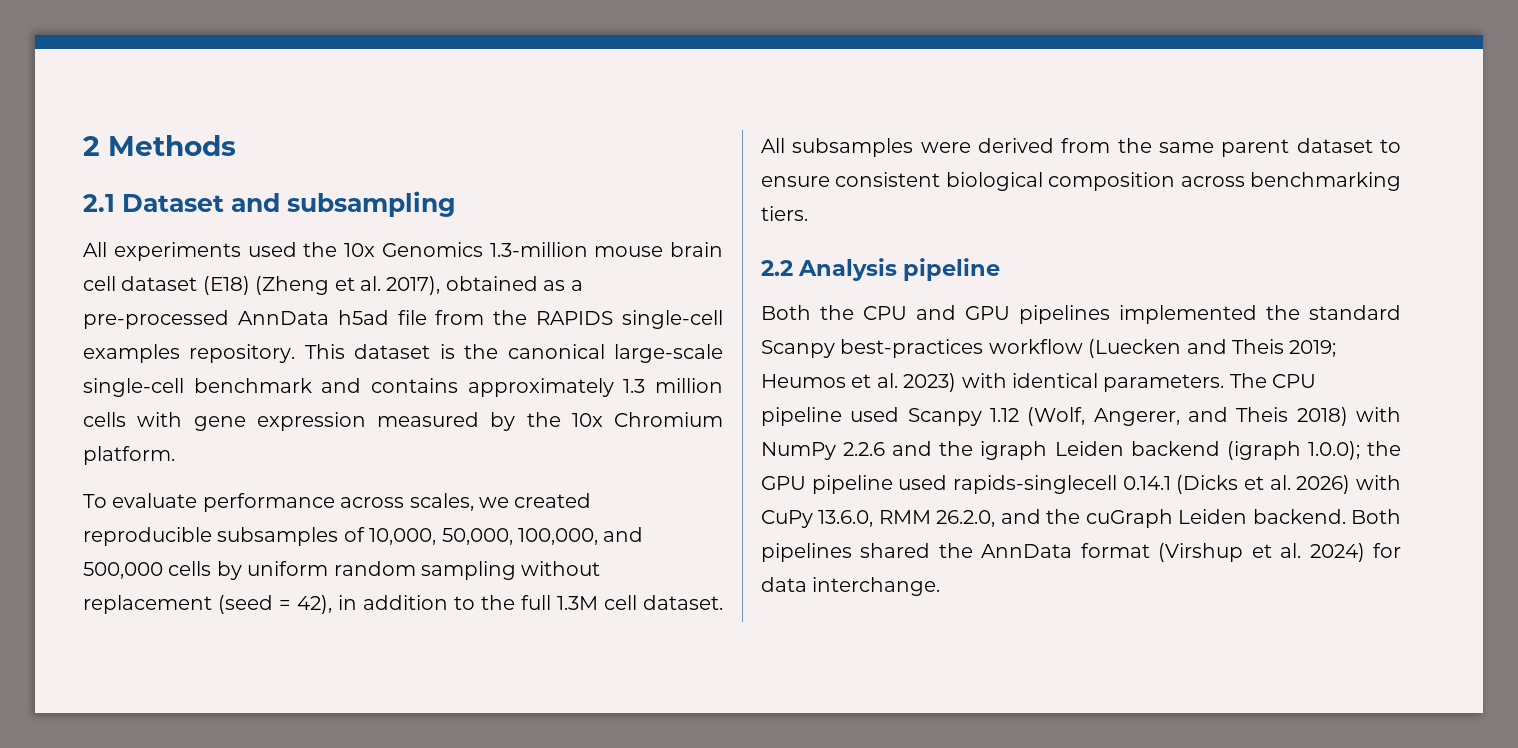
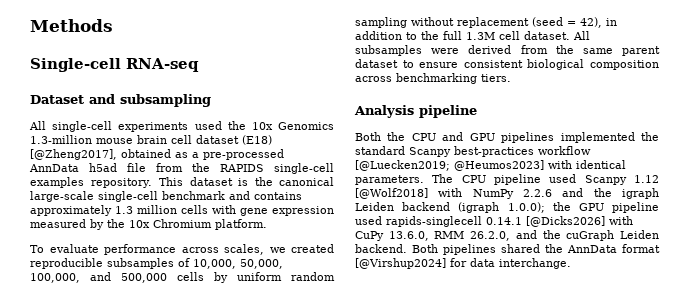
- 2 Methods
+ Methods
- 2.1 Dataset and subsampling
+ Single-cell RNA-seq
+ Dataset and subsampling
- All experiments used the 10x Genomics 1.3-million mouse brain cell dataset (E18) (Zheng et al. 2017), obtained as a pre-processed AnnData h5ad file from the RAPIDS single-cell examples repository.
+ All single-cell experiments used the 10x Genomics 1.3-million mouse brain cell dataset (E18) [@Zheng2017], obtained as a pre-processed AnnData h5ad file from the RAPIDS single-cell examples repository.
- 2.2 Analysis pipeline
+ Analysis pipeline
- Both the CPU and GPU pipelines implemented the standard Scanpy best-practices workflow (Luecken and Theis 2019; Heumos et al. 2023) with identical parameters.
+ Both the CPU and GPU pipelines implemented the standard Scanpy best-practices workflow [@Luecken2019; @Heumos2023] with identical parameters.
- The CPU pipeline used Scanpy 1.12 (Wolf, Angerer, and Theis 2018) with NumPy 2.2.6 and the igraph Leiden backend (igraph 1.0.0); the GPU pipeline used rapids-singlecell 0.14.1 (Dicks et al. 2026) with CuPy 13.6.0, RMM 26.2.0, and the cuGraph Leiden backend.
+ The CPU pipeline used Scanpy 1.12 [@Wolf2018] with NumPy 2.2.6 and the igraph Leiden backend (igraph 1.0.0); the GPU pipeline used rapids-singlecell 0.14.1 [@Dicks2026] with CuPy 13.6.0, RMM 26.2.0, and the cuGraph Leiden backend.
- Both pipelines shared the AnnData format (Virshup et al. 2024) for data interchange.
+ Both pipelines shared the AnnData format [@Virshup2024] for data interchange.

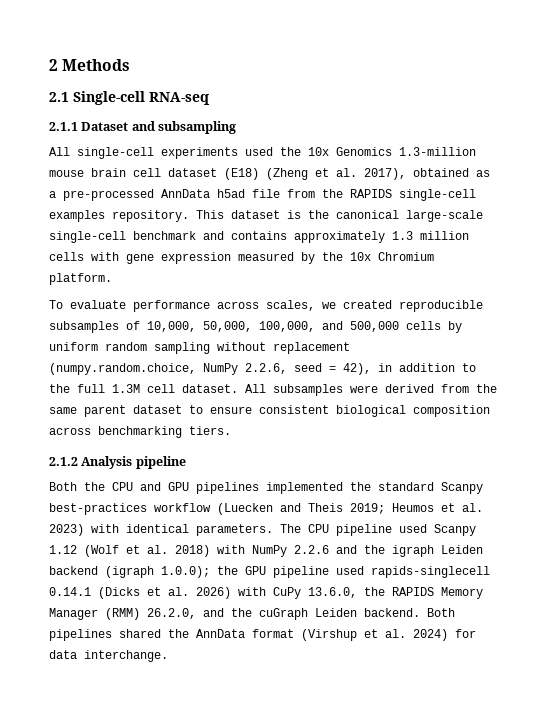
- Methods
+ 2 Methods
- Single-cell RNA-seq
+ 2.1 Single-cell RNA-seq
- Dataset and subsampling
+ 2.1.1 Dataset and subsampling
- All single-cell experiments used the 10x Genomics 1.3-million mouse brain cell dataset (E18) [@Zheng2017], obtained as a pre-processed AnnData h5ad file from the RAPIDS single-cell examples repository.
+ All single-cell experiments used the 10x Genomics 1.3-million mouse brain cell dataset (E18) (Zheng et al. 2017), obtained as a pre-processed AnnData h5ad file from the RAPIDS single-cell examples repository.
- To evaluate performance across scales, we created reproducible subsamples of 10,000, 50,000, 100,000, and 500,000 cells by uniform random sampling without replacement (seed = 42), in addition to the full 1.3M cell dataset.
+ To evaluate performance across scales, we created reproducible subsamples of 10,000, 50,000, 100,000, and 500,000 cells by uniform random sampling without replacement (numpy.random.choice, NumPy 2.2.6, seed = 42), in addition to the full 1.3M cell dataset.
- Analysis pipeline
+ 2.1.2 Analysis pipeline
- Both the CPU and GPU pipelines implemented the standard Scanpy best-practices workflow [@Luecken2019; @Heumos2023] with identical parameters.
+ Both the CPU and GPU pipelines implemented the standard Scanpy best-practices workflow (Luecken and Theis 2019; Heumos et al. 2023) with identical parameters.
- The CPU pipeline used Scanpy 1.12 [@Wolf2018] with NumPy 2.2.6 and the igraph Leiden backend (igraph 1.0.0); the GPU pipeline used rapids-singlecell 0.14.1 [@Dicks2026] with CuPy 13.6.0, RMM 26.2.0, and the cuGraph Leiden backend.
+ The CPU pipeline used Scanpy 1.12 (Wolf et al. 2018) with NumPy 2.2.6 and the igraph Leiden backend (igraph 1.0.0); the GPU pipeline used rapids-singlecell 0.14.1 (Dicks et al. 2026) with CuPy 13.6.0, the RAPIDS Memory Manager (RMM) 26.2.0, and the cuGraph Leiden backend.
- Both pipelines shared the AnnData format [@Virshup2024] for data interchange.
+ Both pipelines shared the AnnData format (Virshup et al. 2024) for data interchange.

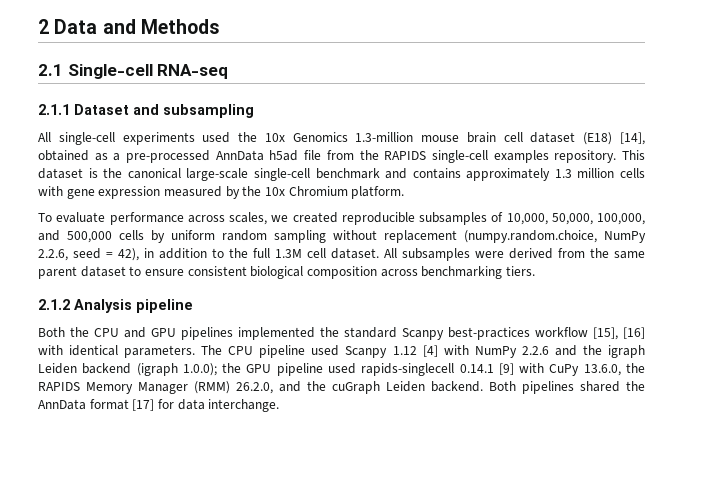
- 2 Methods
+ 2 Data and Methods
- All single-cell experiments used the 10x Genomics 1.3-million mouse brain cell dataset (E18) (Zheng et al. 2017), obtained as a pre-processed AnnData h5ad file from the RAPIDS single-cell examples repository.
+ All single-cell experiments used the 10x Genomics 1.3-million mouse brain cell dataset (E18) [14], obtained as a pre-processed AnnData h5ad file from the RAPIDS single-cell examples repository.
- Both the CPU and GPU pipelines implemented the standard Scanpy best-practices workflow (Luecken and Theis 2019; Heumos et al. 2023) with identical parameters.
+ Both the CPU and GPU pipelines implemented the standard Scanpy best-practices workflow [15], [16] with identical parameters.
- The CPU pipeline used Scanpy 1.12 (Wolf et al. 2018) with NumPy 2.2.6 and the igraph Leiden backend (igraph 1.0.0); the GPU pipeline used rapids-singlecell 0.14.1 (Dicks et al. 2026) with CuPy 13.6.0, the RAPIDS Memory Manager (RMM) 26.2.0, and the cuGraph Leiden backend.
+ The CPU pipeline used Scanpy 1.12 [4] with NumPy 2.2.6 and the igraph Leiden backend (igraph 1.0.0); the GPU pipeline used rapids-singlecell 0.14.1 [9] with CuPy 13.6.0, the RAPIDS Memory Manager (RMM) 26.2.0, and the cuGraph Leiden backend.
- Both pipelines shared the AnnData format (Virshup et al. 2024) for data interchange.
+ Both pipelines shared the AnnData format [17] for data interchange.

